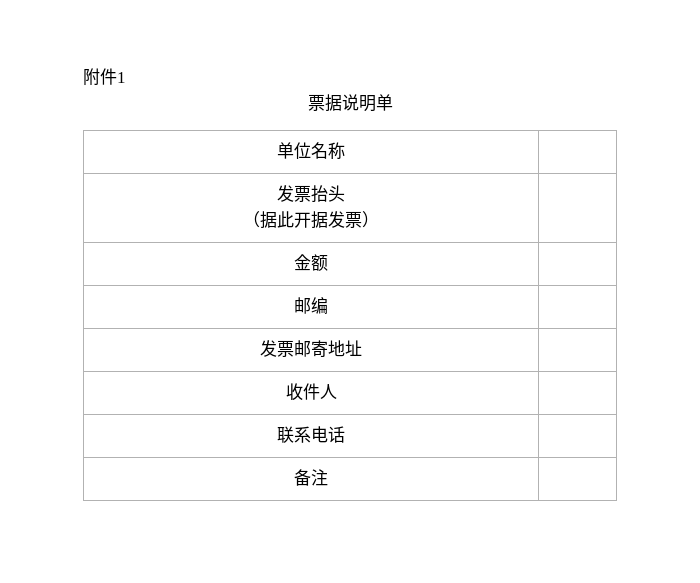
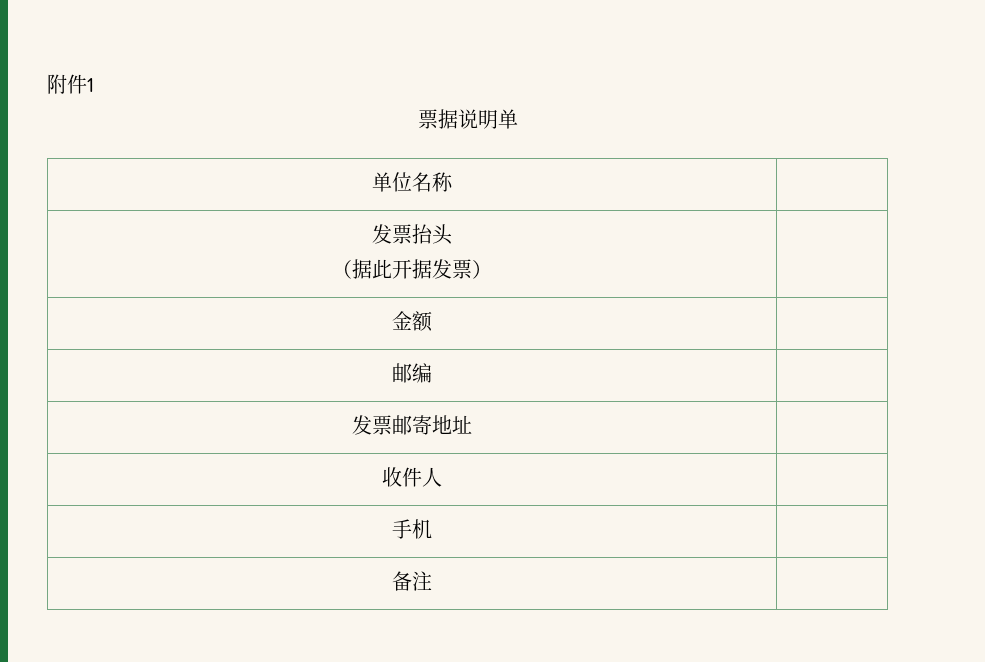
- 联系电话 |
+ 手机 |

